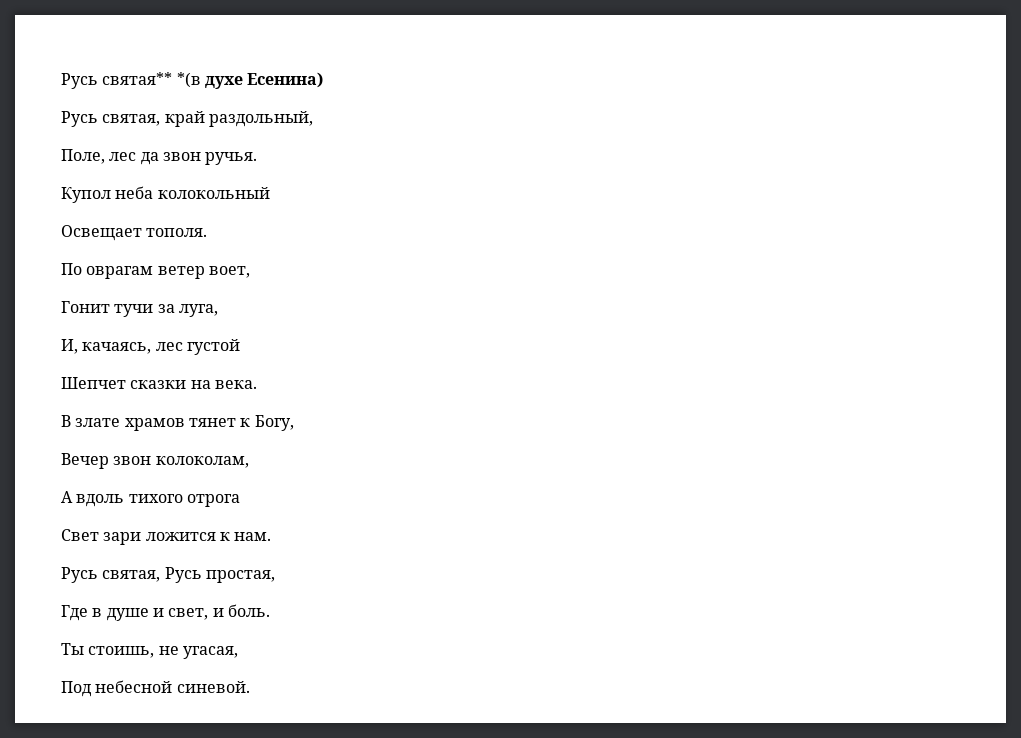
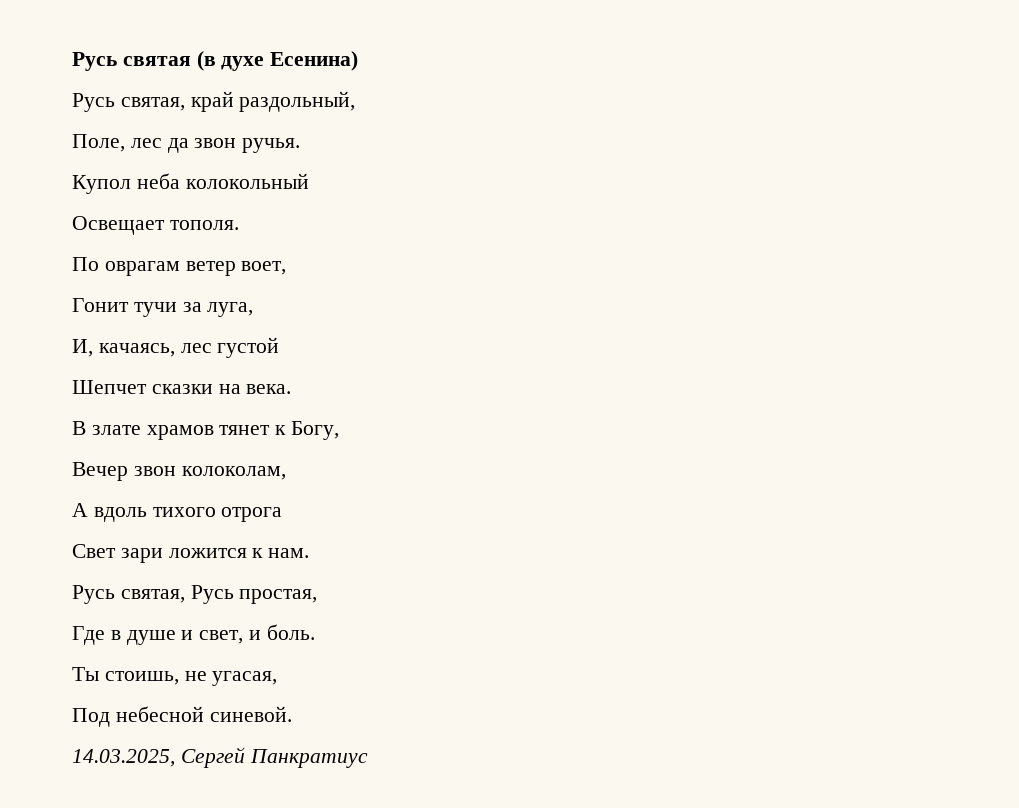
- Русь святая** *(в духе Есенина)
+ Русь святая (в духе Есенина)
+ 14.03.2025, Сергей Панкратиус

